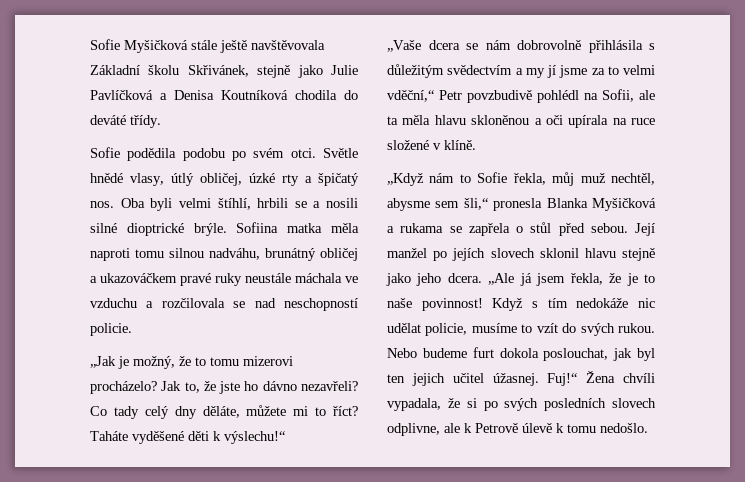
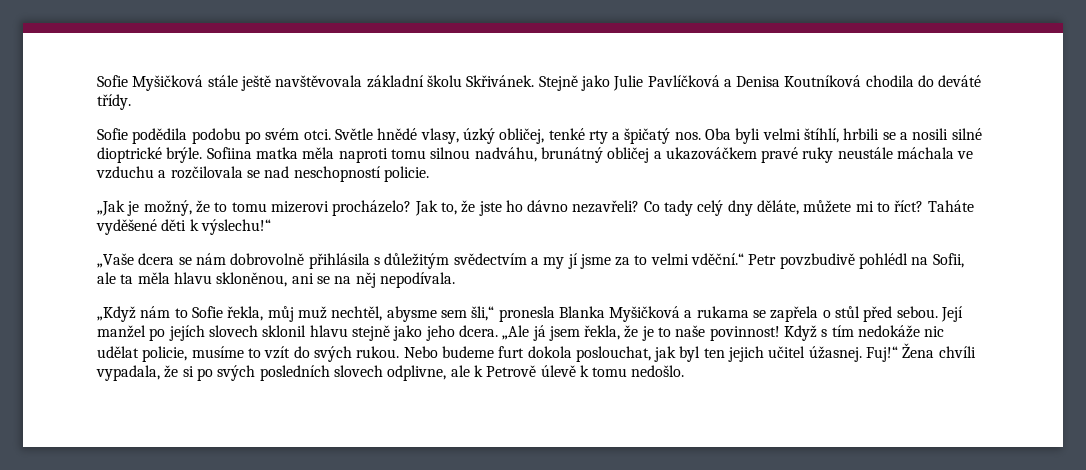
- Sofie Myšičková stále ještě navštěvovala Základní školu Skřivánek, stejně jako Julie Pavlíčková a Denisa Koutníková chodila do deváté třídy.
+ Sofie Myšičková stále ještě navštěvovala základní školu Skřivánek. Stejně jako Julie Pavlíčková a Denisa Koutníková chodila do deváté třídy.
- Světle hnědé vlasy, útlý obličej, úzké rty a špičatý nos. Oba byli velmi štíhlí, hrbili se a nosili silné dioptrické brýle.
+ Světle hnědé vlasy, úzký obličej, tenké rty a špičatý nos. Oba byli velmi štíhlí, hrbili se a nosili silné dioptrické brýle.
- „Vaše dcera se nám dobrovolně přihlásila s důležitým svědectvím a my jí jsme za to velmi vděční,“ Petr povzbudivě pohlédl na Sofii, ale ta měla hlavu skloněnou a oči upírala na ruce složené v klíně.
+ „Vaše dcera se nám dobrovolně přihlásila s důležitým svědectvím a my jí jsme za to velmi vděční.“ Petr povzbudivě pohlédl na Sofii, ale ta měla hlavu skloněnou, ani se na něj nepodívala.

